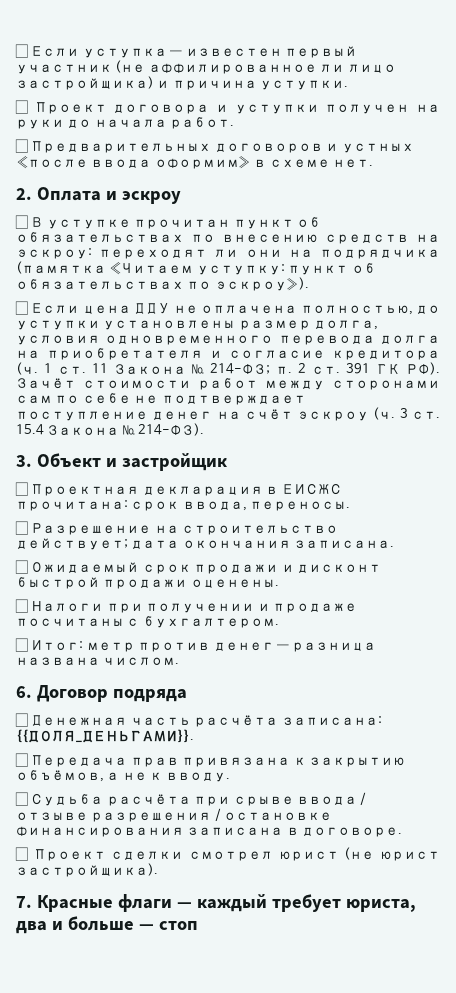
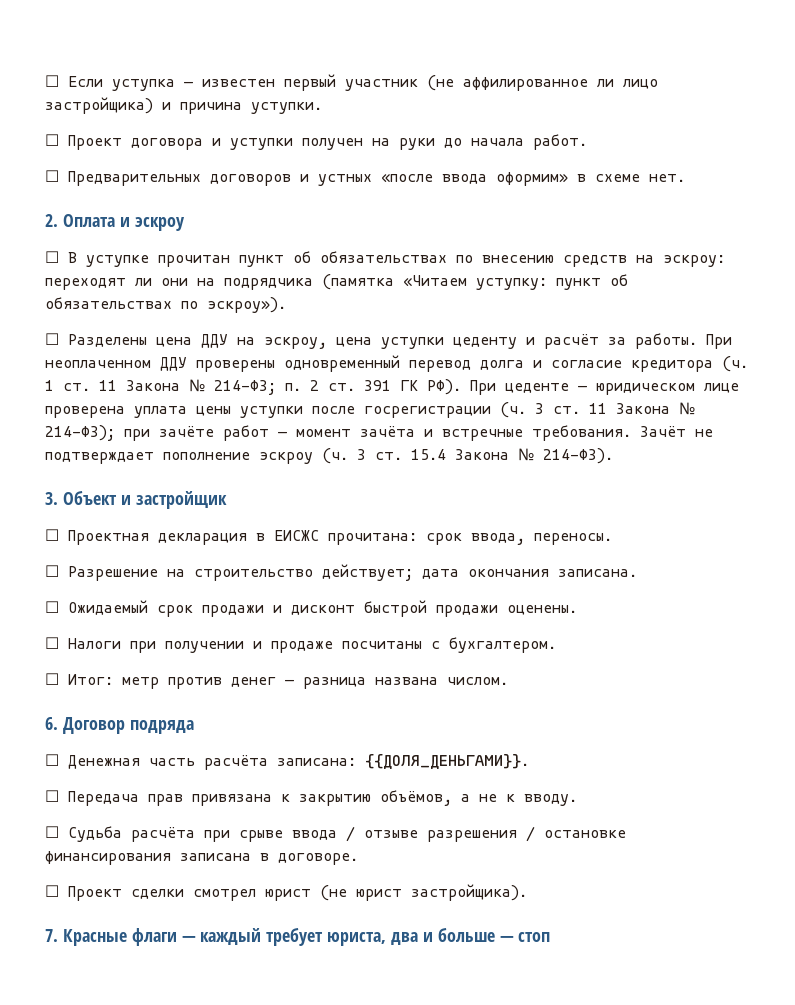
- ☐ Если цена ДДУ не оплачена полностью, до уступки установлены размер долга, условия одновременного перевода долга на приобретателя и согласие кредитора (ч. 1 ст. 11 Закона № 214-ФЗ; п. 2 ст. 391 ГК РФ). Зачёт стоимости работ между сторонами сам по себе не подтверждает поступление денег на счёт эскроу (ч. 3 ст. 15.4 Закона № 214-ФЗ).
+ ☐ Разделены цена ДДУ на эскроу, цена уступки цеденту и расчёт за работы. При неоплаченном ДДУ проверены одновременный перевод долга и согласие кредитора (ч. 1 ст. 11 Закона № 214-ФЗ; п. 2 ст. 391 ГК РФ). При цеденте — юридическом лице проверена уплата цены уступки после госрегистрации (ч. 3 ст. 11 Закона № 214-ФЗ); при зачёте работ — момент зачёта и встречные требования. Зачёт не подтверждает пополнение эскроу (ч. 3 ст. 15.4 Закона № 214-ФЗ).

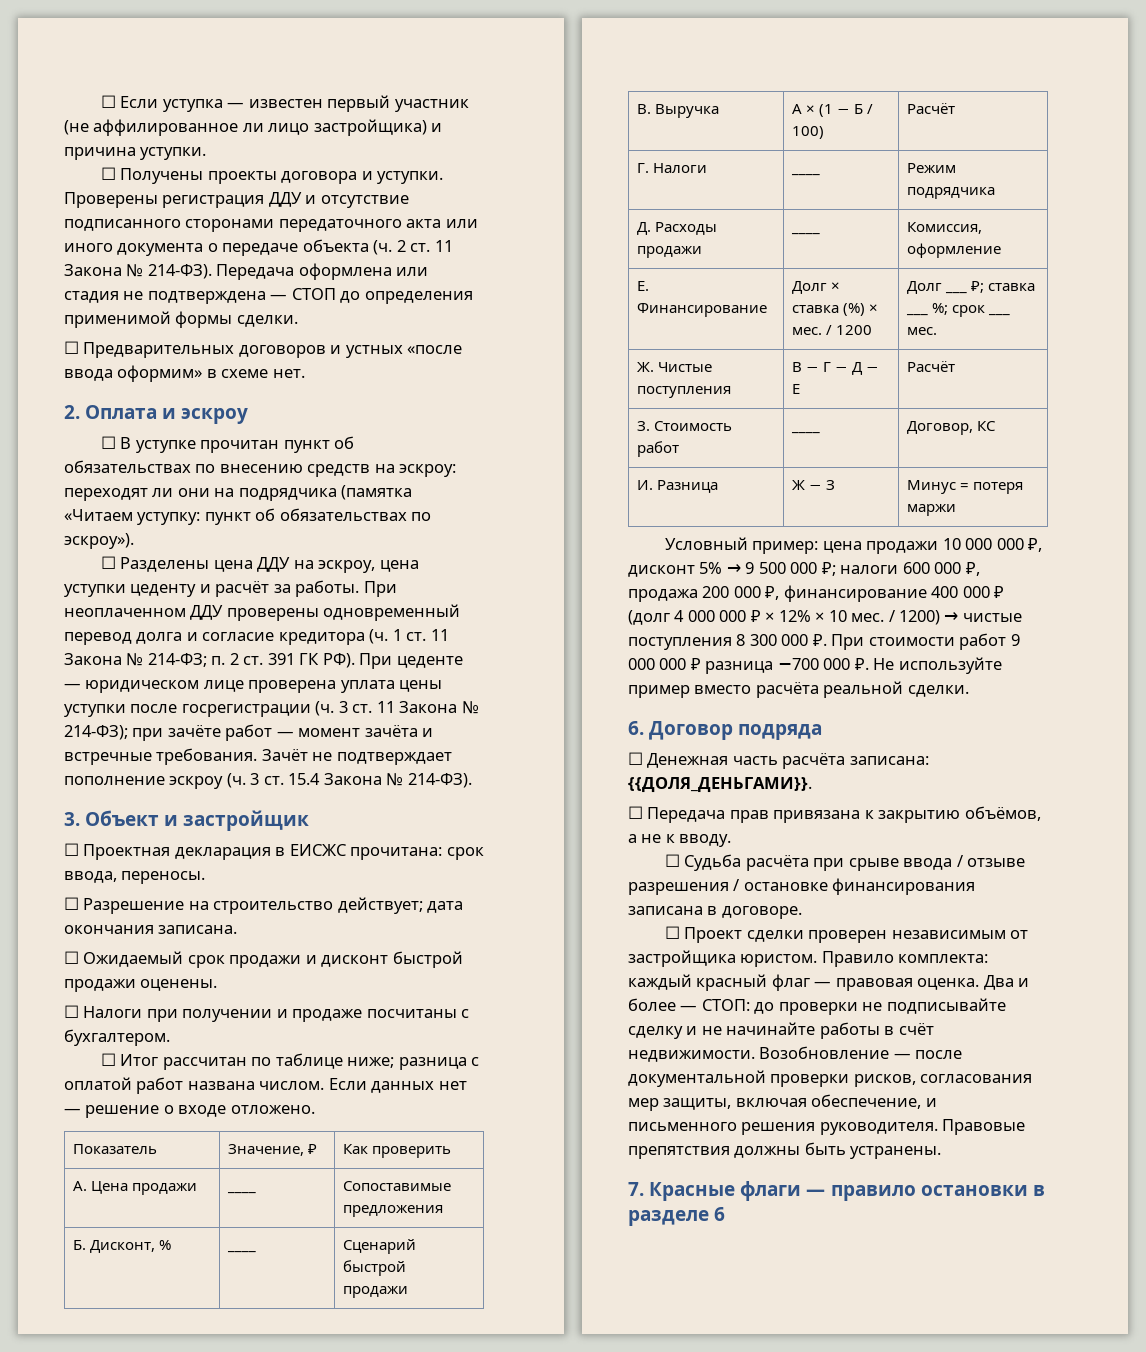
- ☐ Проект договора и уступки получен на руки до начала работ.
+ ☐ Получены проекты договора и уступки. Проверены регистрация ДДУ и отсутствие подписанного сторонами передаточного акта или иного документа о передаче объекта (ч. 2 ст. 11 Закона № 214-ФЗ). Передача оформлена или стадия не подтверждена — СТОП до определения применимой формы сделки.
- ☐ Итог: метр против денег — разница названа числом.
+ ☐ Итог рассчитан по таблице ниже; разница с оплатой работ названа числом. Если данных нет — решение о входе отложено.
+ Показатель | Значение, ₽ | Как проверить
+ А. Цена продажи | ____ | Сопоставимые предложения
+ Б. Дисконт, % | ____ | Сценарий быстрой продажи
+ В. Выручка | А × (1 − Б / 100) | Расчёт
+ Г. Налоги | ____ | Режим подрядчика
+ Д. Расходы продажи | ____ | Комиссия, оформление
+ Е. Финансирование | Долг × ставка (%) × мес. / 1200 | Долг ___ ₽; ставка ___ %; срок ___ мес.
+ Ж. Чистые поступления | В − Г − Д − Е | Расчёт
+ З. Стоимость работ | ____ | Договор, КС
+ И. Разница | Ж − З | Минус = потеря маржи
+ Условный пример: цена продажи 10 000 000 ₽, дисконт 5% → 9 500 000 ₽; налоги 600 000 ₽, продажа 200 000 ₽, финансирование 400 000 ₽ (долг 4 000 000 ₽ × 12% × 10 мес. / 1200) → чистые поступления 8 300 000 ₽. При стоимости работ 9 000 000 ₽ разница −700 000 ₽. Не используйте пример вместо расчёта реальной сделки.
- ☐ Проект сделки смотрел юрист (не юрист застройщика).
- 7. Красные флаги — каждый требует юриста, два и больше — стоп
+ ☐ Проект сделки проверен независимым от застройщика юристом. Правило комплекта: каждый красный флаг — правовая оценка. Два и более — СТОП: до проверки не подписывайте сделку и не начинайте работы в счёт недвижимости. Возобновление — после документальной проверки рисков, согласования мер защиты, включая обеспечение, и письменного решения руководителя. Правовые препятствия должны быть устранены.
+ 7. Красные флаги — правило остановки в разделе 6

